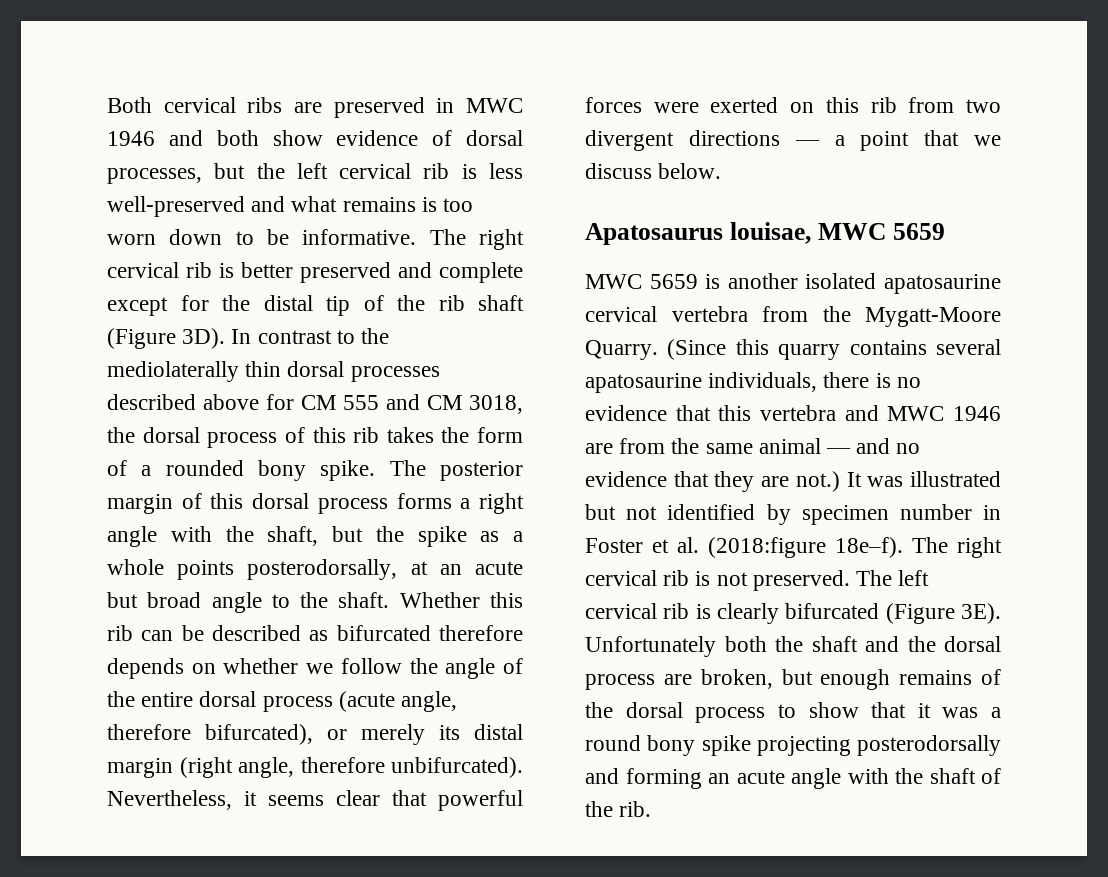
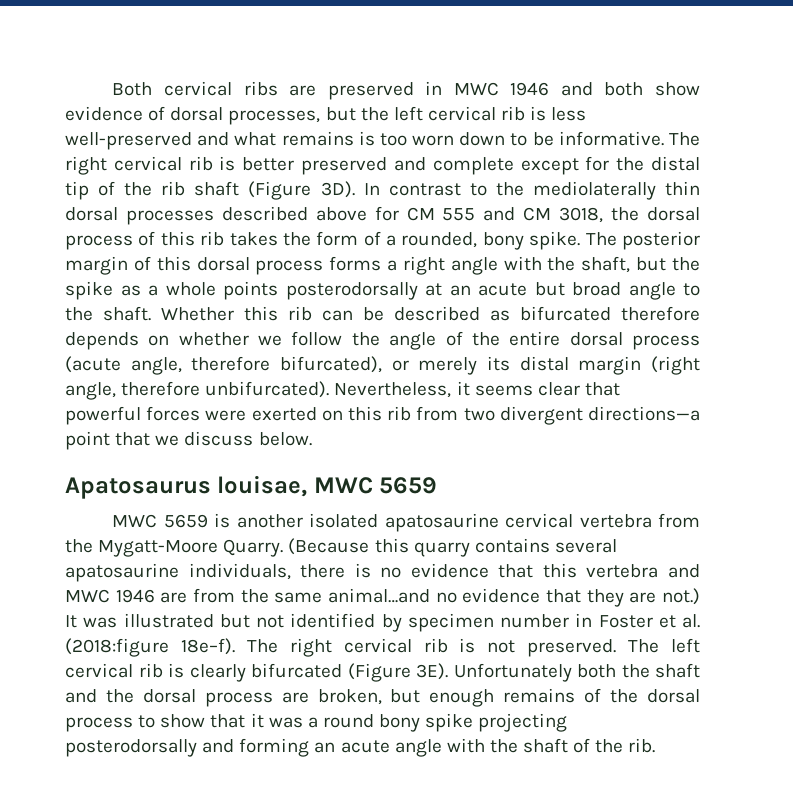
- In contrast to the mediolaterally thin dorsal processes described above for CM 555 and CM 3018, the dorsal process of this rib takes the form of a rounded bony spike.
+ In contrast to the mediolaterally thin dorsal processes described above for CM 555 and CM 3018, the dorsal process of this rib takes the form of a rounded, bony spike.
- The posterior margin of this dorsal process forms a right angle with the shaft, but the spike as a whole points posterodorsally, at an acute but broad angle to the shaft.
+ The posterior margin of this dorsal process forms a right angle with the shaft, but the spike as a whole points posterodorsally at an acute but broad angle to the shaft.
- Nevertheless, it seems clear that powerful forces were exerted on this rib from two divergent directions — a point that we discuss below.
+ Nevertheless, it seems clear that powerful forces were exerted on this rib from two divergent directions—a point that we discuss below.
- (Since this quarry contains several apatosaurine individuals, there is no evidence that this vertebra and MWC 1946 are from the same animal — and no evidence that they are not.)
+ (Because this quarry contains several apatosaurine individuals, there is no evidence that this vertebra and MWC 1946 are from the same animal…and no evidence that they are not.)

